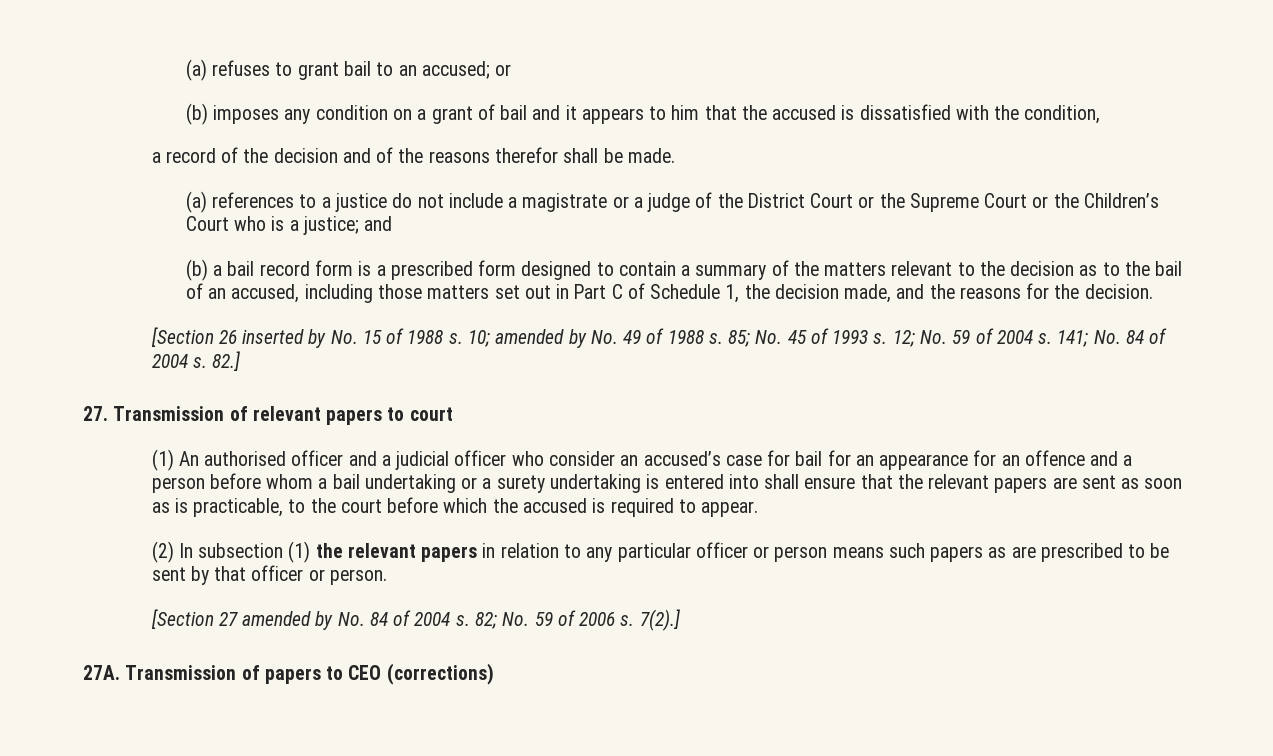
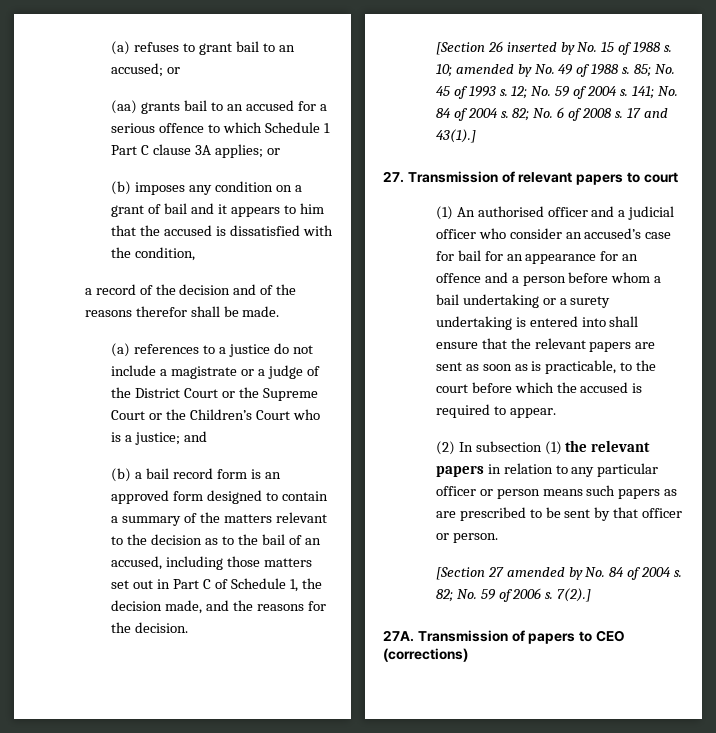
+ (aa) grants bail to an accused for a serious offence to which Schedule 1 Part C clause 3A applies; or
- (b) a bail record form is a prescribed form designed to contain a summary of the matters relevant to the decision as to the bail of an accused, including those matters set out in Part C of Schedule 1, the decision made, and the reasons for the decision.
+ (b) a bail record form is an approved form designed to contain a summary of the matters relevant to the decision as to the bail of an accused, including those matters set out in Part C of Schedule 1, the decision made, and the reasons for the decision.
- 82.]
+ 82; No. 6 of 2008 s. 17 and 43(1).]

